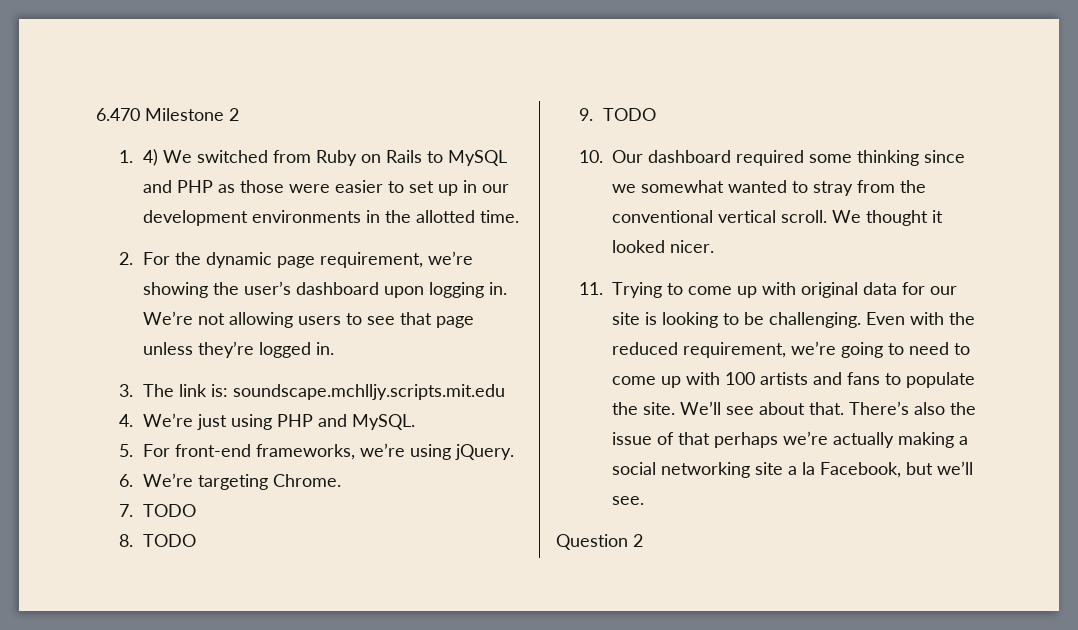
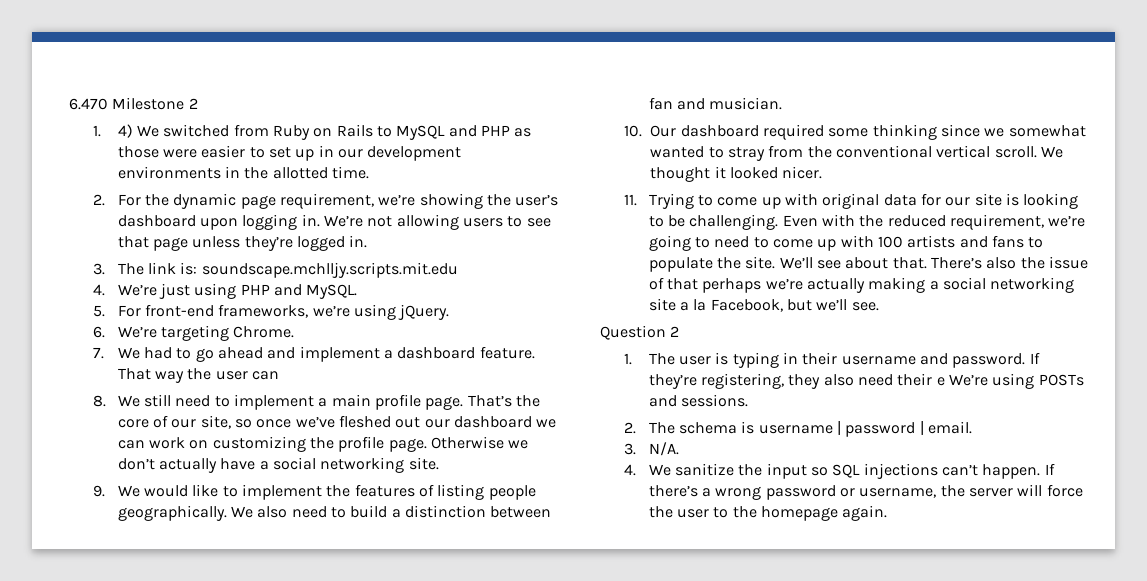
- 7. TODO
- 8. TODO
- 9. TODO
+ 7. We had to go ahead and implement a dashboard feature. That way the user can
+ 8. We still need to implement a main profile page. That’s the core of our site, so once we’ve fleshed out our dashboard we can work on customizing the profile page. Otherwise we don’t actually have a social networking site.
+ 9. We would like to implement the features of listing people geographically. We also need to build a distinction between fan and musician.
+ 1. The user is typing in their username and password. If they’re registering, they also need their e We’re using POSTs and sessions.
+ 2. The schema is username | password | email.
+ 3. N/A.
+ 4. We sanitize the input so SQL injections can’t happen. If there’s a wrong password or username, the server will force the user to the homepage again.

